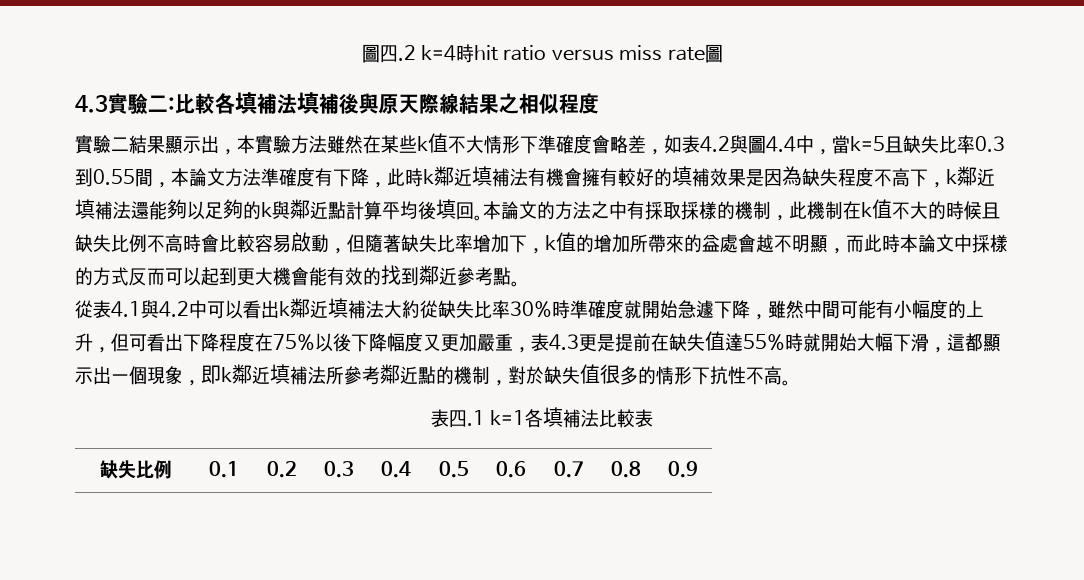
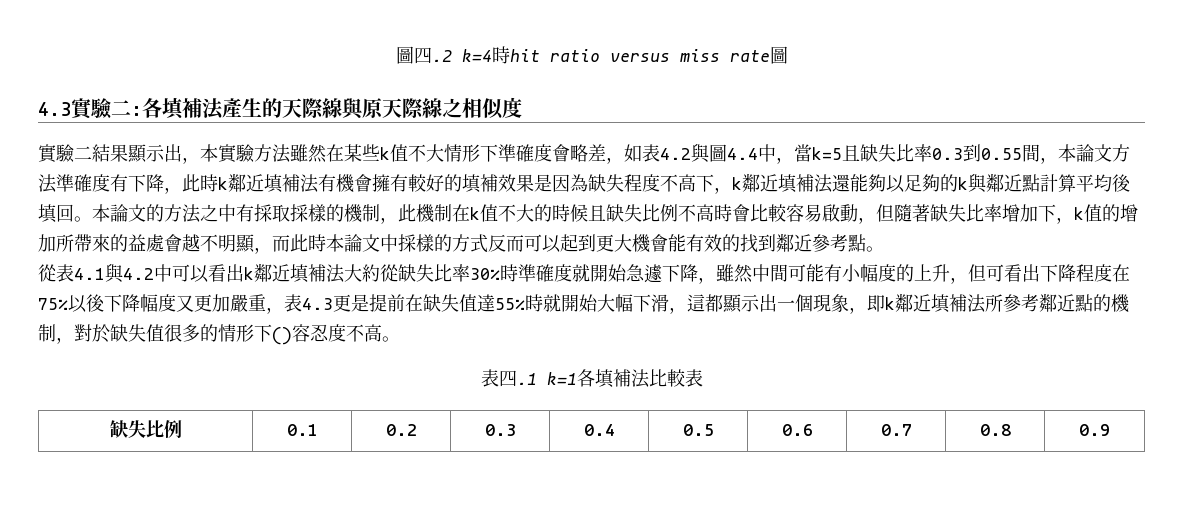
- 4.3實驗二:比較各填補法填補後與原天際線結果之相似程度
+ 4.3實驗二:各填補法產生的天際線與原天際線之相似度
- 從表4.1與4.2中可以看出k鄰近填補法大約從缺失比率30%時準確度就開始急遽下降，雖然中間可能有小幅度的上升，但可看出下降程度在75%以後下降幅度又更加嚴重，表4.3更是提前在缺失值達55%時就開始大幅下滑，這都顯示出一個現象，即k鄰近填補法所參考鄰近點的機制，對於缺失值很多的情形下抗性不高。
+ 從表4.1與4.2中可以看出k鄰近填補法大約從缺失比率30%時準確度就開始急遽下降，雖然中間可能有小幅度的上升，但可看出下降程度在75%以後下降幅度又更加嚴重，表4.3更是提前在缺失值達55%時就開始大幅下滑，這都顯示出一個現象，即k鄰近填補法所參考鄰近點的機制，對於缺失值很多的情形下()容忍度不高。

